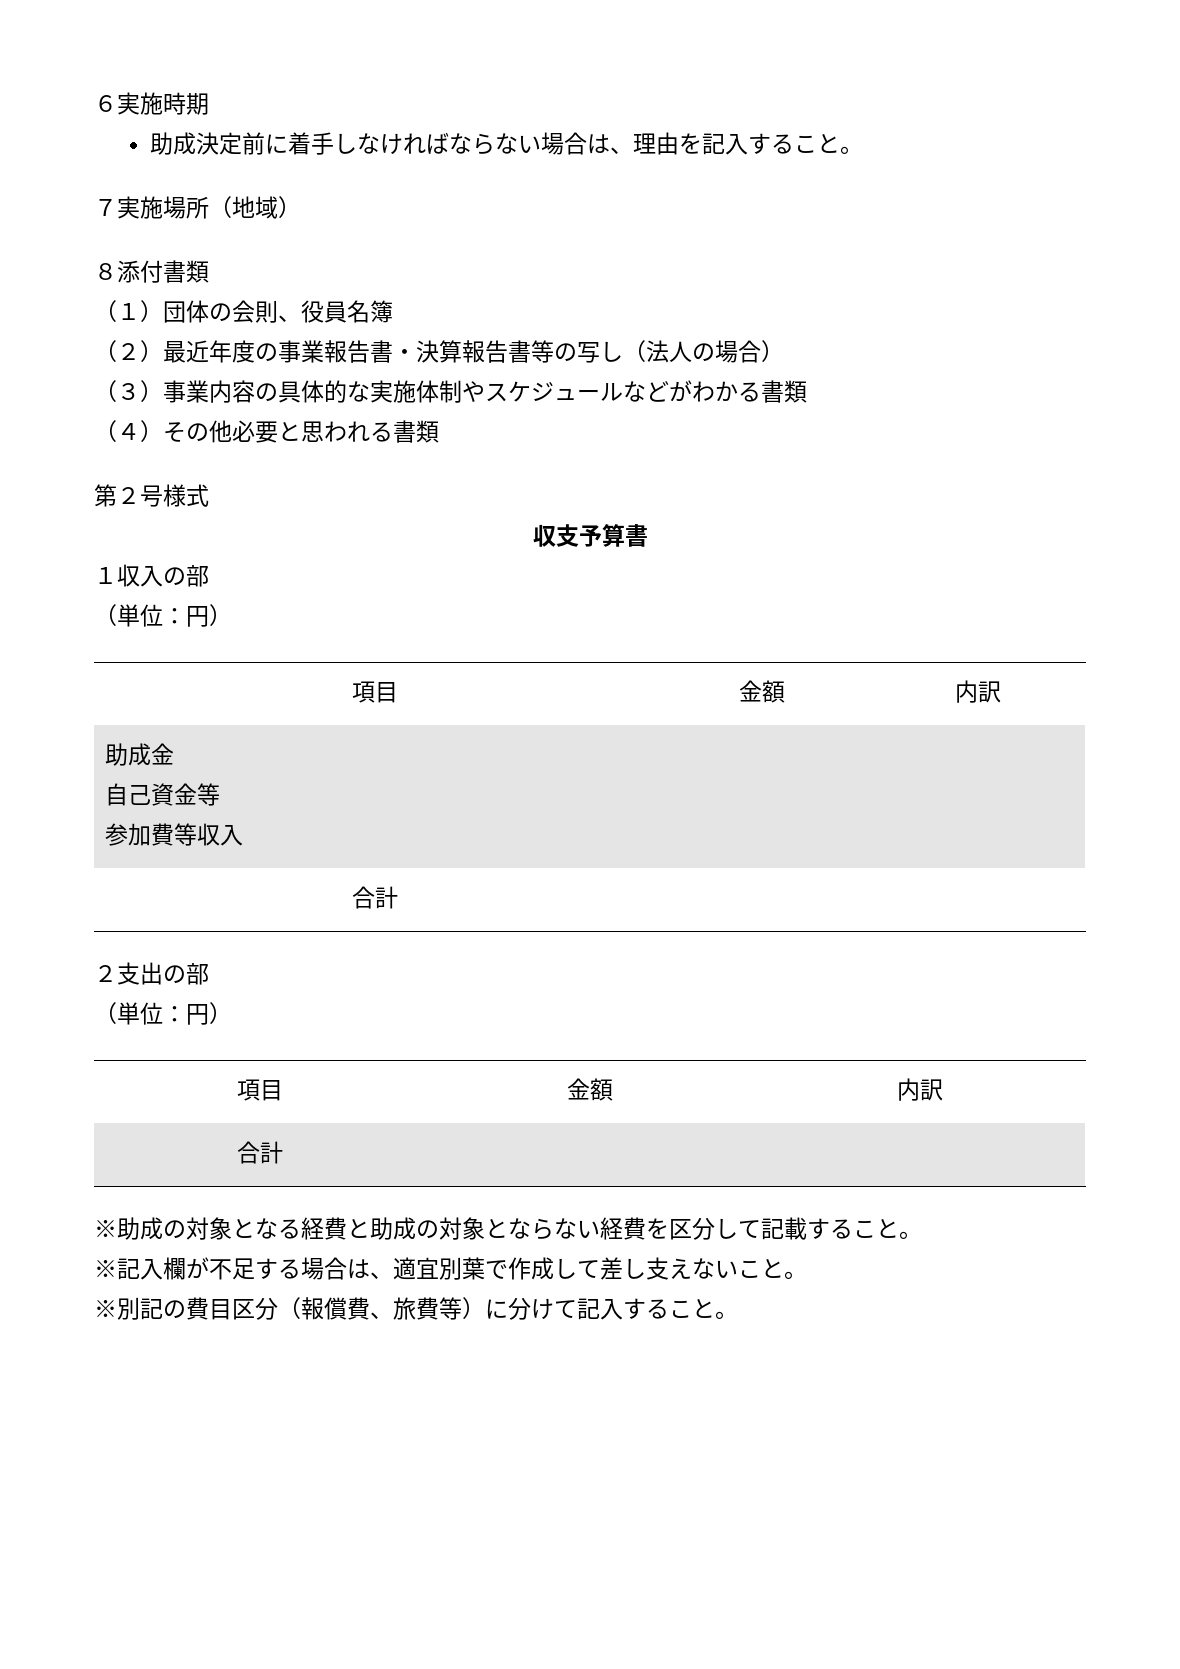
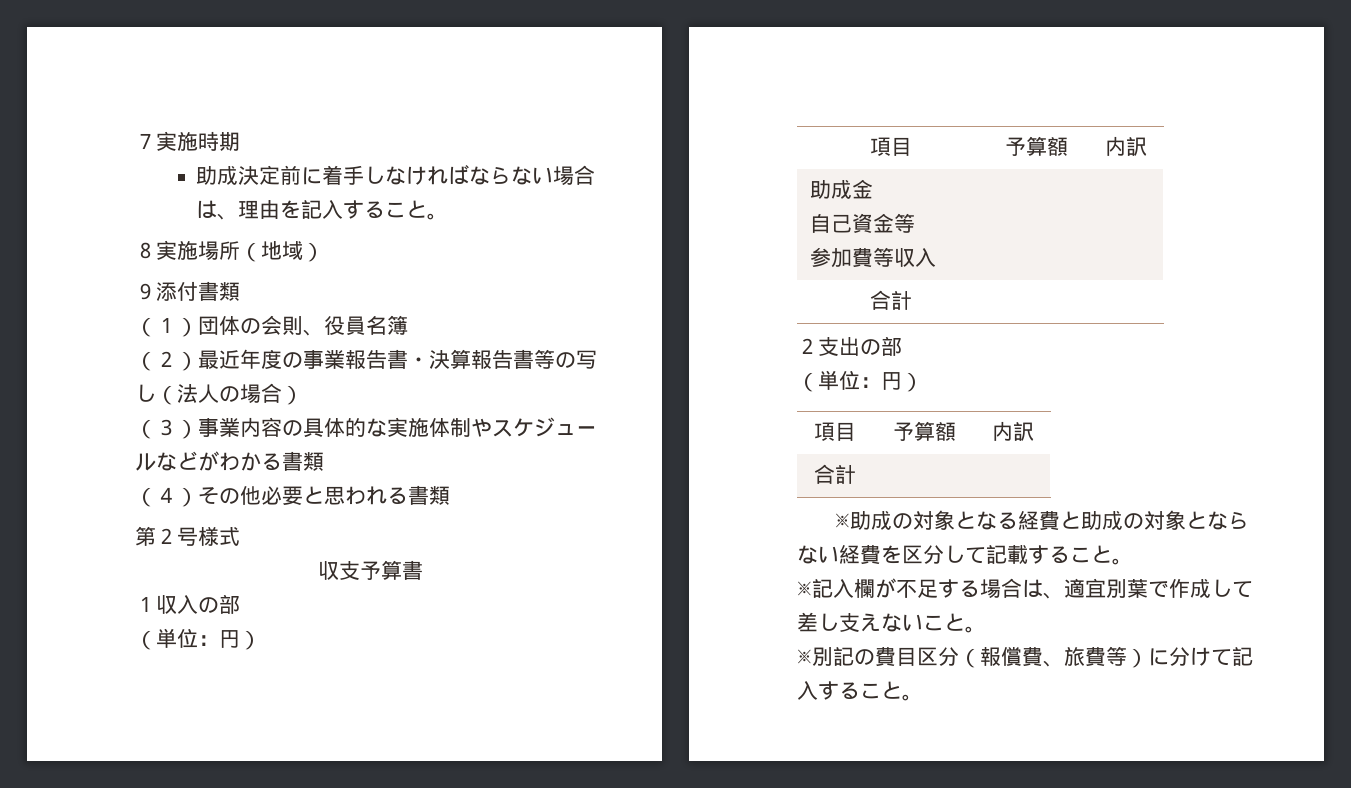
- ６実施時期
+ ７実施時期
- ７実施場所（地域）
+ ８実施場所（地域）
- ８添付書類
+ ９添付書類
  １収入の部
  （単位：円）
- 項目 | 金額 | 内訳
+ 項目 | 予算額 | 内訳
  ２支出の部
  （単位：円）
- 項目 | 金額 | 内訳
+ 項目 | 予算額 | 内訳

